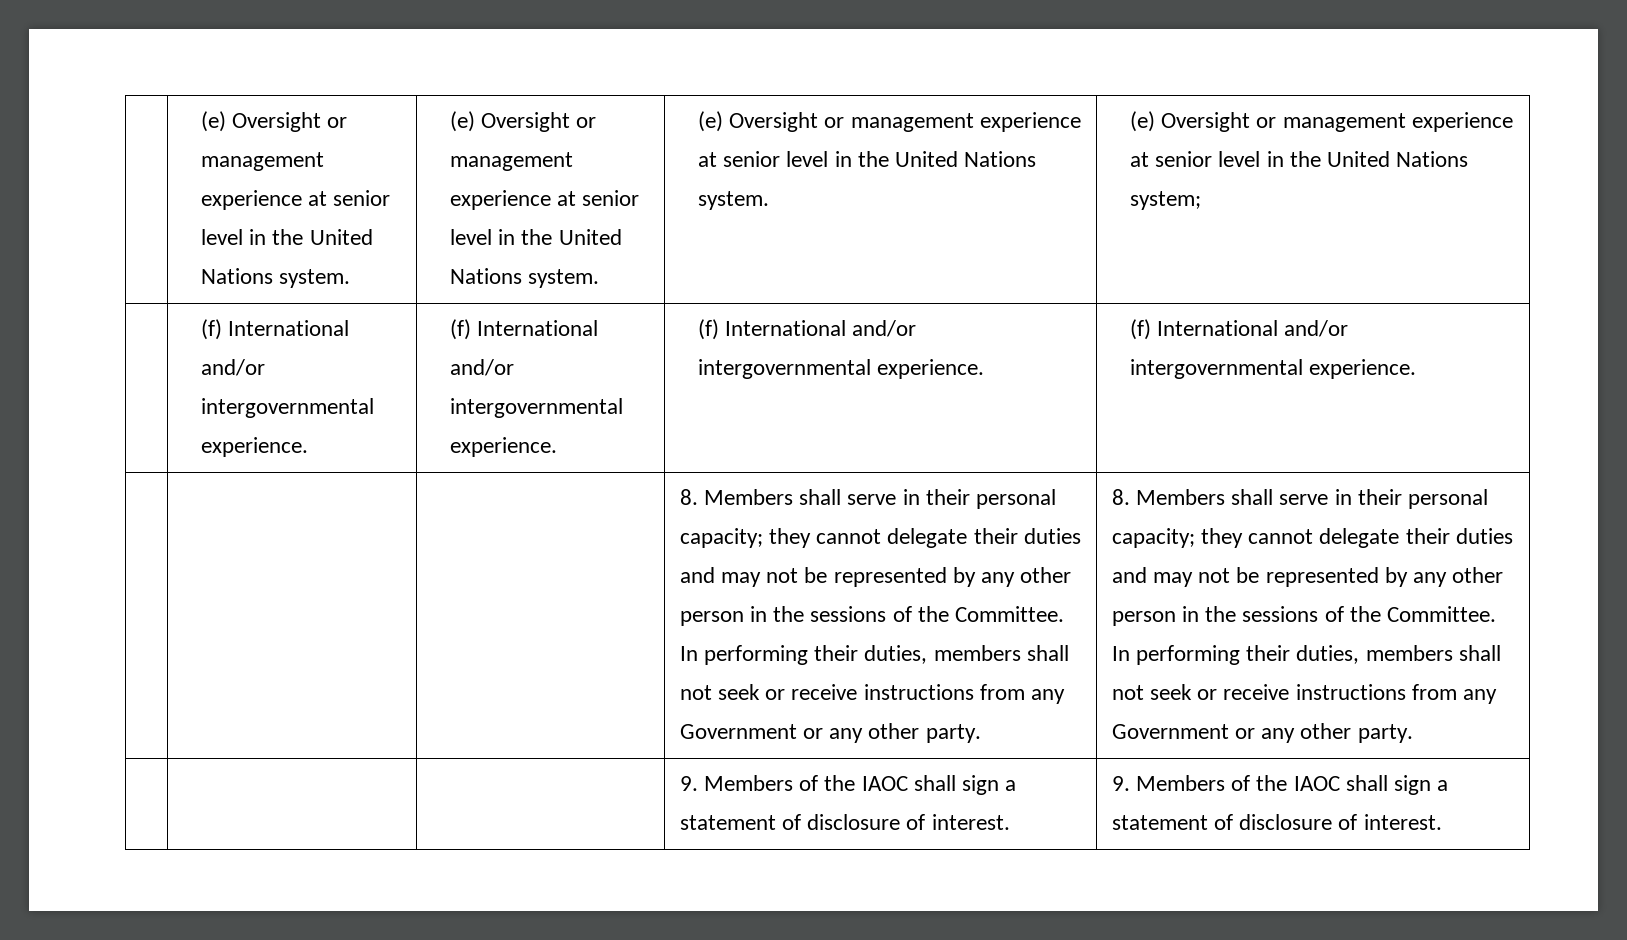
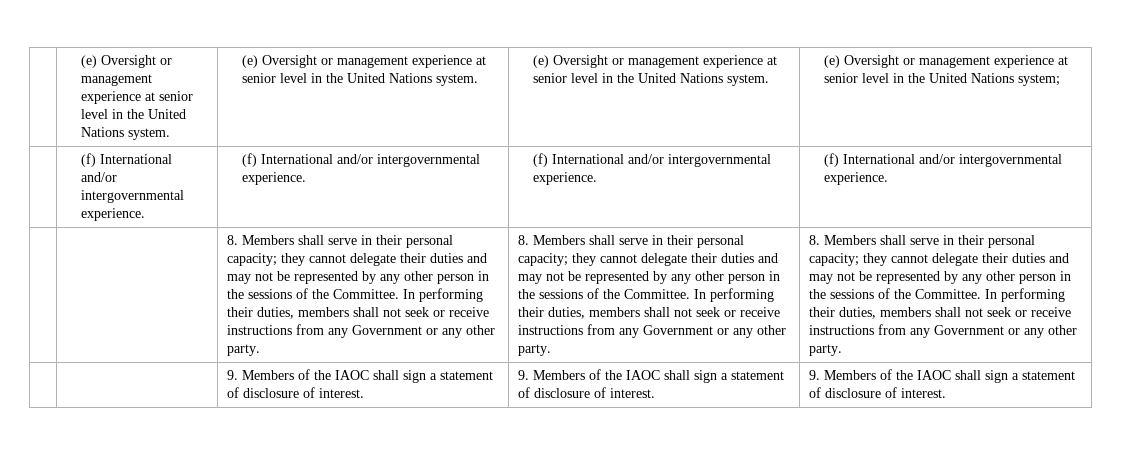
  | (f) International and/or intergovernmental experience. | (f) International and/or intergovernmental experience. | (f) International and/or intergovernmental experience. | (f) International and/or intergovernmental experience.
+ | | 8. Members shall serve in their personal capacity; they cannot delegate their duties and may not be represented by any other person in the sessions of the Committee. In performing their duties, members shall not seek or receive instructions from any Government or any other party.
- | | | 9. Members of the IAOC shall sign a statement of disclosure of interest. | 9. Members of the IAOC shall sign a statement of disclosure of interest.
+ | | 9. Members of the IAOC shall sign a statement of disclosure of interest. | 9. Members of the IAOC shall sign a statement of disclosure of interest. | 9. Members of the IAOC shall sign a statement of disclosure of interest.

